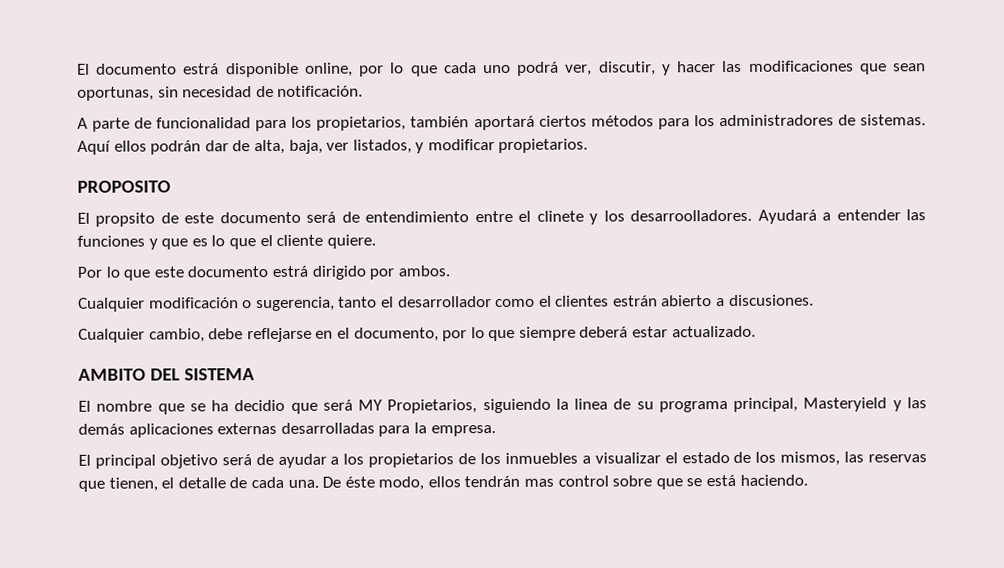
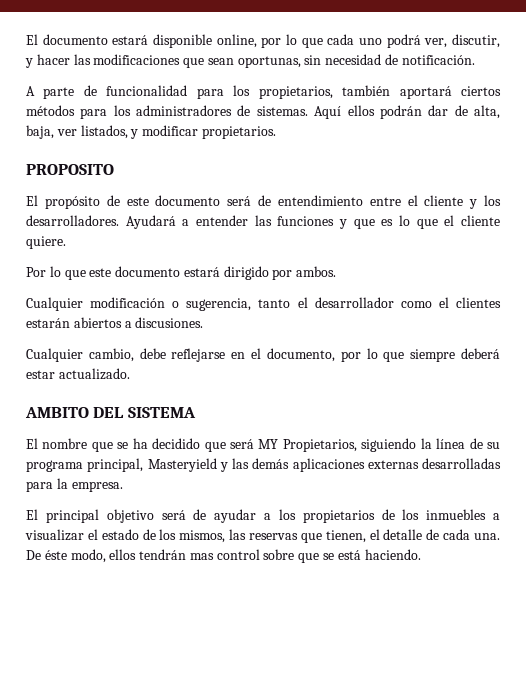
- El documento estrá disponible online, por lo que cada uno podrá ver, discutir, y hacer las modificaciones que sean oportunas, sin necesidad de notificación.
+ El documento estará disponible online, por lo que cada uno podrá ver, discutir, y hacer las modificaciones que sean oportunas, sin necesidad de notificación.
- El propsito de este documento será de entendimiento entre el clinete y los desarroolladores.
+ El propósito de este documento será de entendimiento entre el cliente y los desarrolladores.
- Por lo que este documento estrá dirigido por ambos.
+ Por lo que este documento estará dirigido por ambos.
- Cualquier modificación o sugerencia, tanto el desarrollador como el clientes estrán abierto a discusiones.
+ Cualquier modificación o sugerencia, tanto el desarrollador como el clientes estarán abiertos a discusiones.
- El nombre que se ha decidio que será MY Propietarios, siguiendo la linea de su programa principal, Masteryield y las demás aplicaciones externas desarrolladas para la empresa.
+ El nombre que se ha decidido que será MY Propietarios, siguiendo la línea de su programa principal, Masteryield y las demás aplicaciones externas desarrolladas para la empresa.

